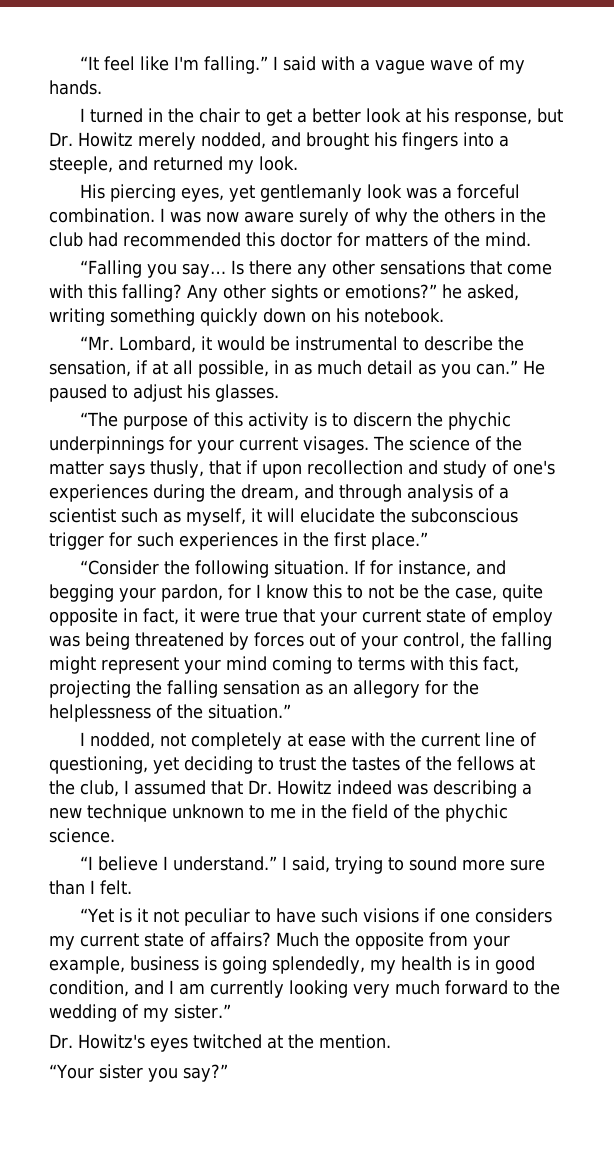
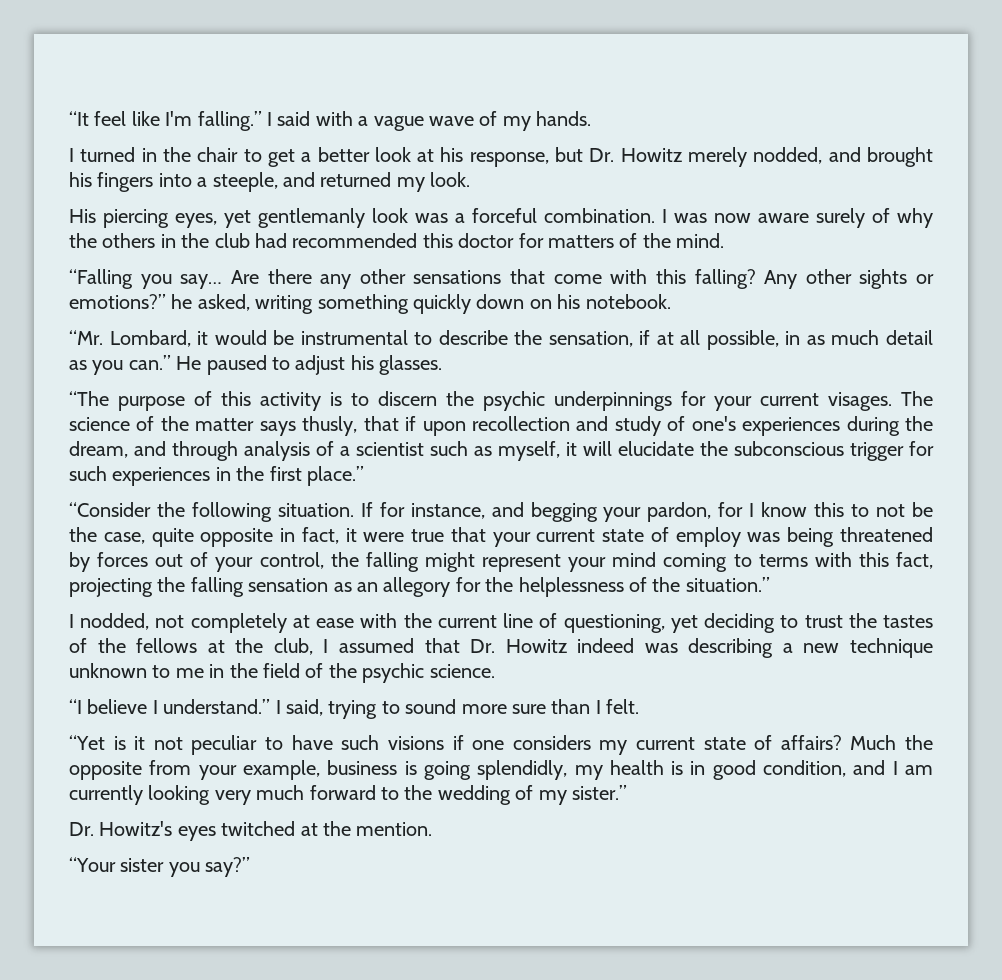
- Is there any other sensations that come with this falling?
+ Are there any other sensations that come with this falling?
- “The purpose of this activity is to discern the phychic underpinnings for your current visages.
+ “The purpose of this activity is to discern the psychic underpinnings for your current visages.
- I nodded, not completely at ease with the current line of questioning, yet deciding to trust the tastes of the fellows at the club, I assumed that Dr. Howitz indeed was describing a new technique unknown to me in the field of the phychic science.
+ I nodded, not completely at ease with the current line of questioning, yet deciding to trust the tastes of the fellows at the club, I assumed that Dr. Howitz indeed was describing a new technique unknown to me in the field of the psychic science.
- Much the opposite from your example, business is going splendedly, my health is in good condition, and I am currently looking very much forward to the wedding of my sister.”
+ Much the opposite from your example, business is going splendidly, my health is in good condition, and I am currently looking very much forward to the wedding of my sister.”

